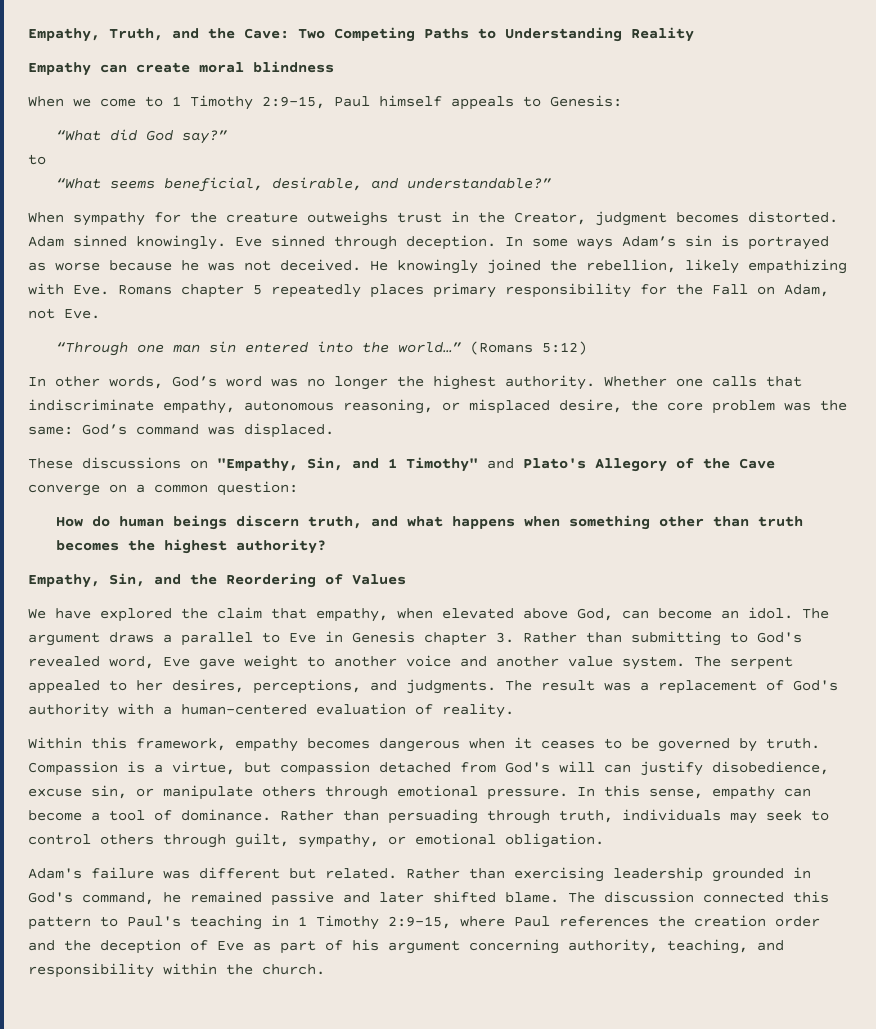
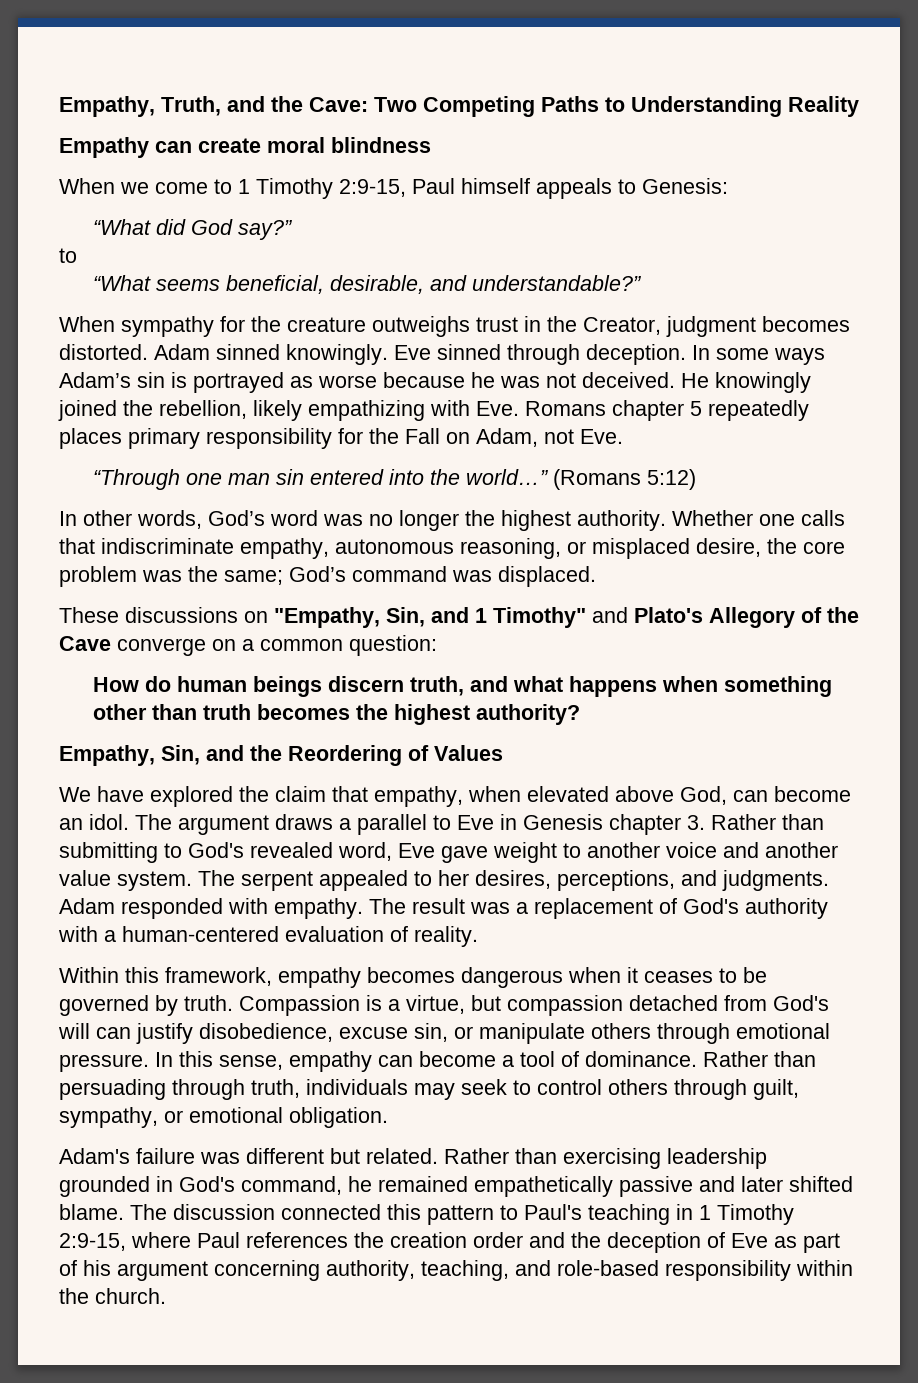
- Whether one calls that indiscriminate empathy, autonomous reasoning, or misplaced desire, the core problem was the same: God’s command was displaced.
+ Whether one calls that indiscriminate empathy, autonomous reasoning, or misplaced desire, the core problem was the same; God’s command was displaced.
+ Adam responded with empathy.
- Rather than exercising leadership grounded in God's command, he remained passive and later shifted blame.
+ Rather than exercising leadership grounded in God's command, he remained empathetically passive and later shifted blame.
- The discussion connected this pattern to Paul's teaching in 1 Timothy 2:9-15, where Paul references the creation order and the deception of Eve as part of his argument concerning authority, teaching, and responsibility within the church.
+ The discussion connected this pattern to Paul's teaching in 1 Timothy 2:9-15, where Paul references the creation order and the deception of Eve as part of his argument concerning authority, teaching, and role-based responsibility within the church.

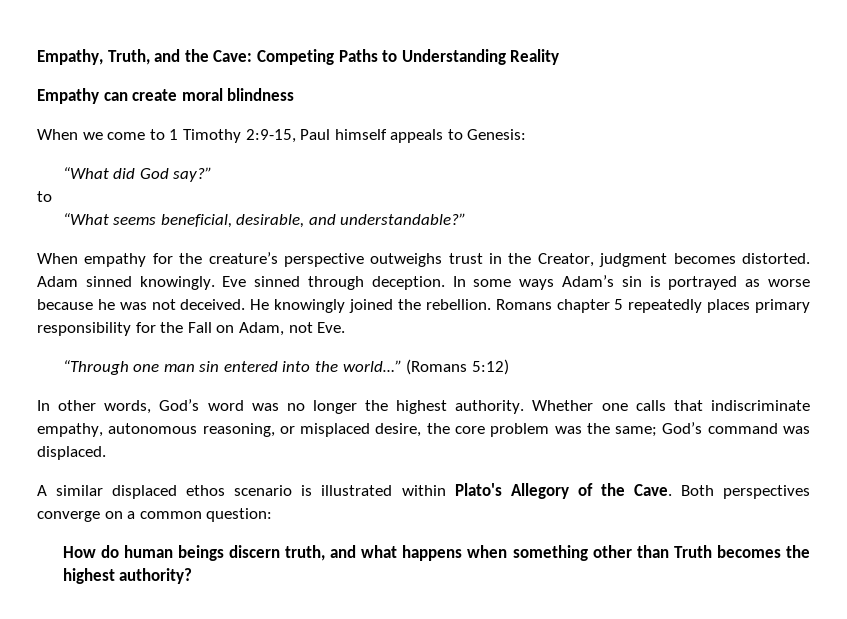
- Empathy, Truth, and the Cave: Two Competing Paths to Understanding Reality
+ Empathy, Truth, and the Cave: Competing Paths to Understanding Reality
- When sympathy for the creature outweighs trust in the Creator, judgment becomes distorted.
+ When empathy for the creature’s perspective outweighs trust in the Creator, judgment becomes distorted.
- He knowingly joined the rebellion, likely empathizing with Eve. Romans chapter 5 repeatedly places primary responsibility for the Fall on Adam, not Eve.
+ He knowingly joined the rebellion. Romans chapter 5 repeatedly places primary responsibility for the Fall on Adam, not Eve.
- These discussions on "Empathy, Sin, and 1 Timothy" and Plato's Allegory of the Cave converge on a common question:
+ A similar displaced ethos scenario is illustrated within Plato's Allegory of the Cave. Both perspectives converge on a common question:
- How do human beings discern truth, and what happens when something other than truth becomes the highest authority?
+ How do human beings discern truth, and what happens when something other than Truth becomes the highest authority?
- Empathy, Sin, and the Reordering of Values
- We have explored the claim that empathy, when elevated above God, can become an idol. The argument draws a parallel to Eve in Genesis chapter 3. Rather than submitting to God's revealed word, Eve gave weight to another voice and another value system. The serpent appealed to her desires, perceptions, and judgments. Adam responded with empathy. The result was a replacement of God's authority with a human-centered evaluation of reality.
- Within this framework, empathy becomes dangerous when it ceases to be governed by truth. Compassion is a virtue, but compassion detached from God's will can justify disobedience, excuse sin, or manipulate others through emotional pressure. In this sense, empathy can become a tool of dominance. Rather than persuading through truth, individuals may seek to control others through guilt, sympathy, or emotional obligation.
- Adam's failure was different but related. Rather than exercising leadership grounded in God's command, he remained empathetically passive and later shifted blame. The discussion connected this pattern to Paul's teaching in 1 Timothy 2:9-15, where Paul references the creation order and the deception of Eve as part of his argument concerning authority, teaching, and role-based responsibility within the church.

